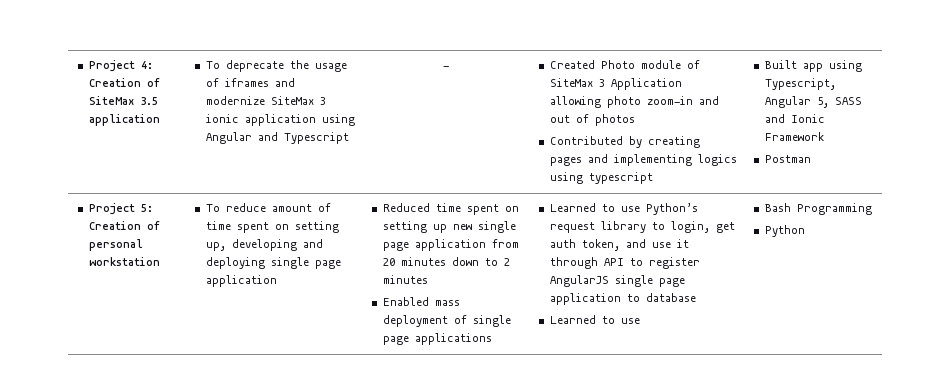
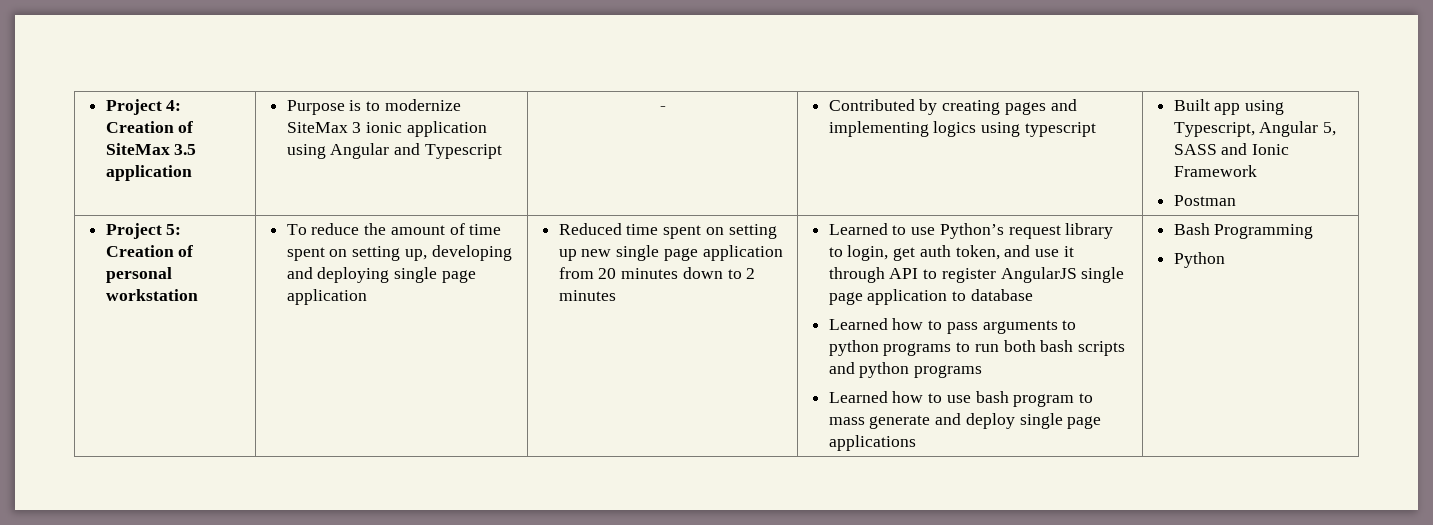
- To deprecate the usage of iframes and modernize SiteMax 3 ionic application using Angular and Typescript
+ Purpose is to modernize SiteMax 3 ionic application using Angular and Typescript
- Created Photo module of SiteMax 3 Application allowing photo zoom-in and out of photos
- To reduce amount of time spent on setting up, developing and deploying single page application
+ To reduce the amount of time spent on setting up, developing and deploying single page application
- Enabled mass deployment of single page applications
  Learned to use Python’s request library to login, get auth token, and use it through API to register AngularJS single page application to database
- Learned to use
+ Learned how to pass arguments to python programs to run both bash scripts and python programs
+ Learned how to use bash program to mass generate and deploy single page applications

